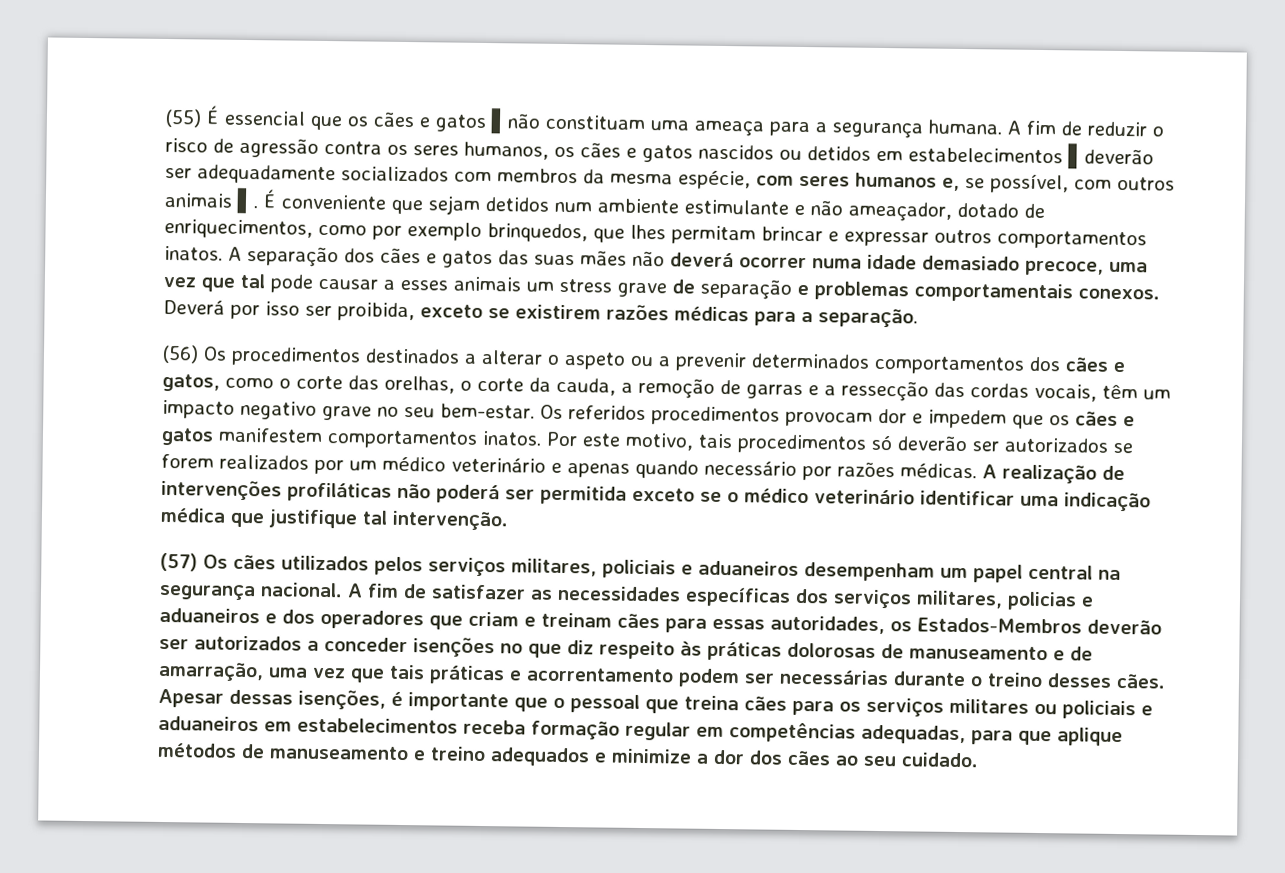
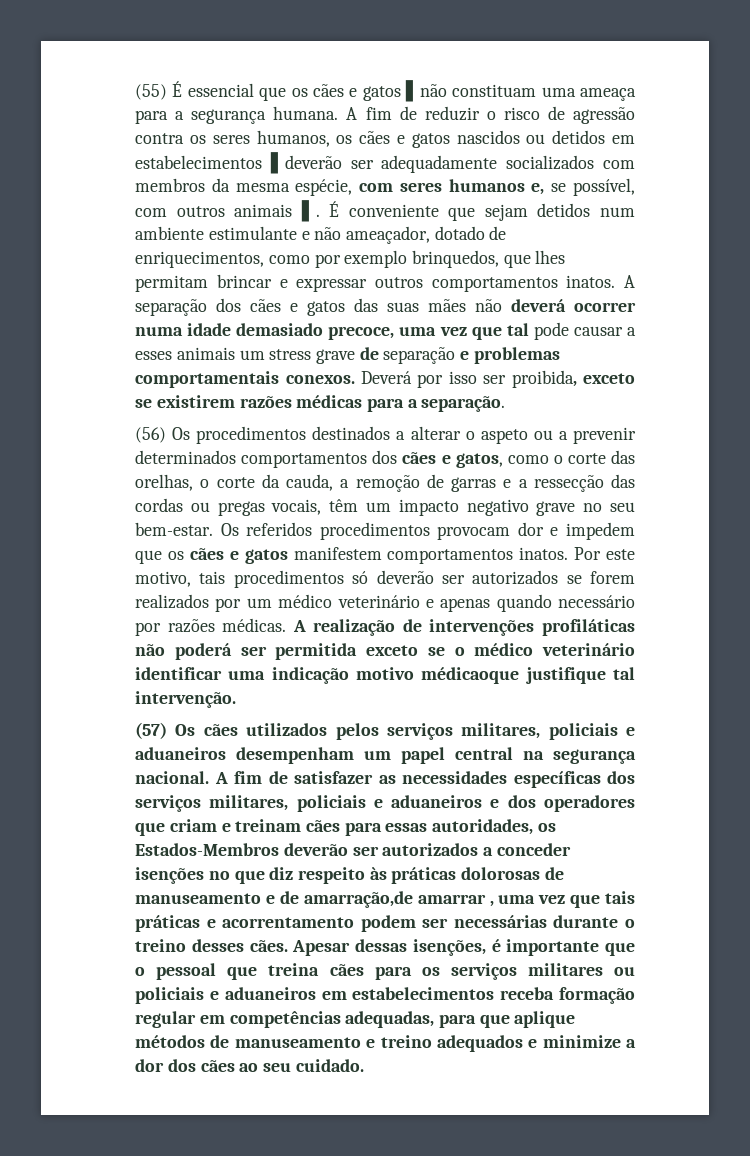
- (56) Os procedimentos destinados a alterar o aspeto ou a prevenir determinados comportamentos dos cães e gatos, como o corte das orelhas, o corte da cauda, a remoção de garras e a ressecção das cordas vocais, têm um impacto negativo grave no seu bem-estar.
+ (56) Os procedimentos destinados a alterar o aspeto ou a prevenir determinados comportamentos dos cães e gatos, como o corte das orelhas, o corte da cauda, a remoção de garras e a ressecção das cordas ou pregas vocais, têm um impacto negativo grave no seu bem-estar.
- A realização de intervenções profiláticas não poderá ser permitida exceto se o médico veterinário identificar uma indicação médica que justifique tal intervenção.
+ A realização de intervenções profiláticas não poderá ser permitida exceto se o médico veterinário identificar uma indicação motivo médicaoque justifique tal intervenção.
- A fim de satisfazer as necessidades específicas dos serviços militares, policias e aduaneiros e dos operadores que criam e treinam cães para essas autoridades, os Estados-Membros deverão ser autorizados a conceder isenções no que diz respeito às práticas dolorosas de manuseamento e de amarração, uma vez que tais práticas e acorrentamento podem ser necessárias durante o treino desses cães.
+ A fim de satisfazer as necessidades específicas dos serviços militares, policiais e aduaneiros e dos operadores que criam e treinam cães para essas autoridades, os Estados-Membros deverão ser autorizados a conceder isenções no que diz respeito às práticas dolorosas de manuseamento e de amarração,de amarrar , uma vez que tais práticas e acorrentamento podem ser necessárias durante o treino desses cães.

